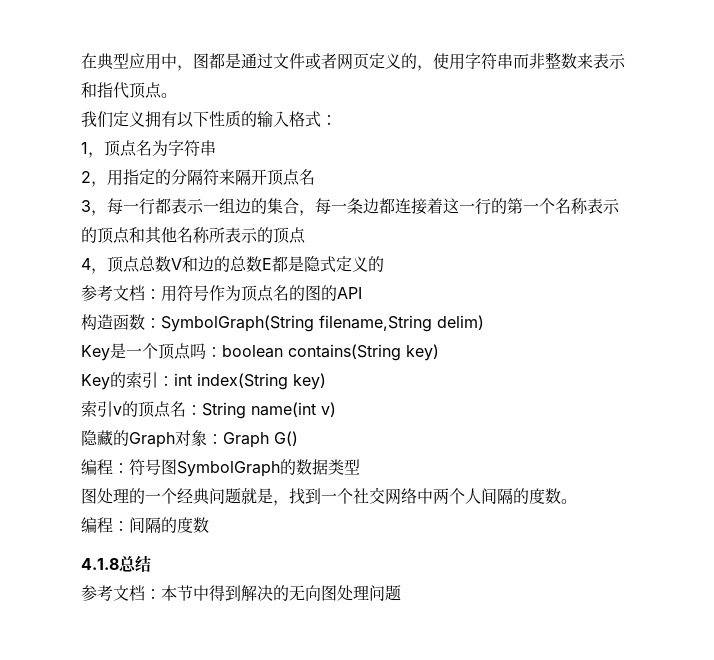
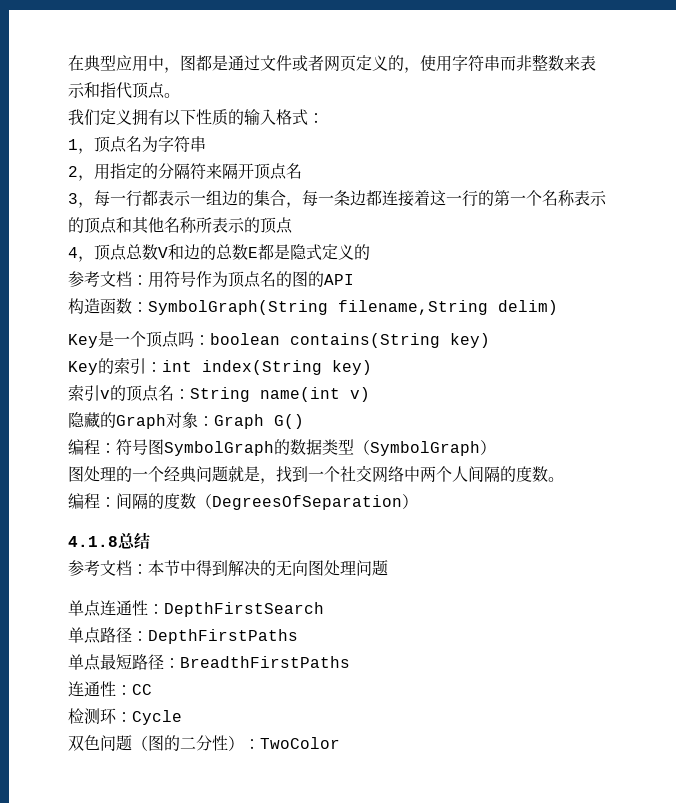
- 编程：符号图SymbolGraph的数据类型
+ 编程：符号图SymbolGraph的数据类型（SymbolGraph）
- 编程：间隔的度数
+ 编程：间隔的度数（DegreesOfSeparation）
+ 单点连通性：DepthFirstSearch
+ 单点路径：DepthFirstPaths
+ 单点最短路径：BreadthFirstPaths
+ 连通性：CC
+ 检测环：Cycle
+ 双色问题（图的二分性）：TwoColor

